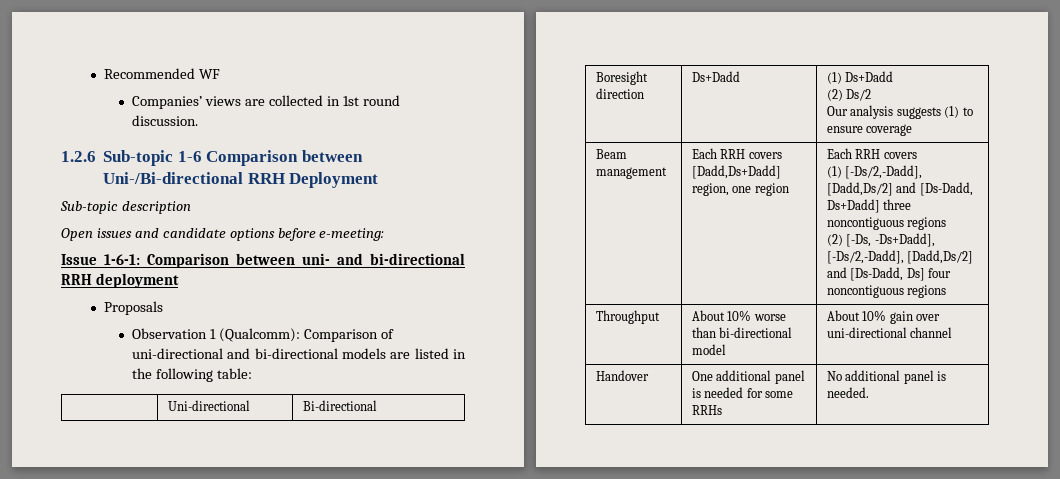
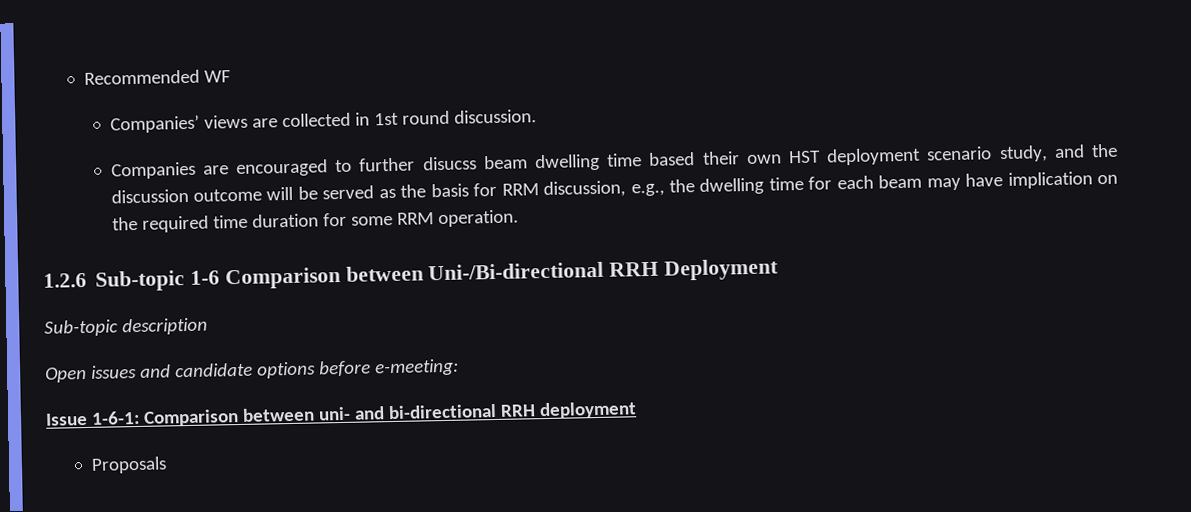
+ Companies are encouraged to further disucss beam dwelling time based their own HST deployment scenario study, and the discussion outcome will be served as the basis for RRM discussion, e.g., the dwelling time for each beam may have implication on the required time duration for some RRM operation.
- Observation 1 (Qualcomm): Comparison of uni-directional and bi-directional models are listed in the following table:
- | Uni-directional | Bi-directional
- Boresight direction | Ds+Dadd | (1) Ds+Dadd
- (2) Ds/2
- Our analysis suggests (1) to ensure coverage
- Beam management | Each RRH covers [Dadd,Ds+Dadd] region, one region | Each RRH covers
- (1) [-Ds/2,-Dadd], [Dadd,Ds/2] and [Ds-Dadd, Ds+Dadd] three noncontiguous regions
- (2) [-Ds, -Ds+Dadd], [-Ds/2,-Dadd], [Dadd,Ds/2] and [Ds-Dadd, Ds] four noncontiguous regions
- Throughput | About 10% worse than bi-directional model | About 10% gain over uni-directional channel
- Handover | One additional panel is needed for some RRHs | No additional panel is needed.

